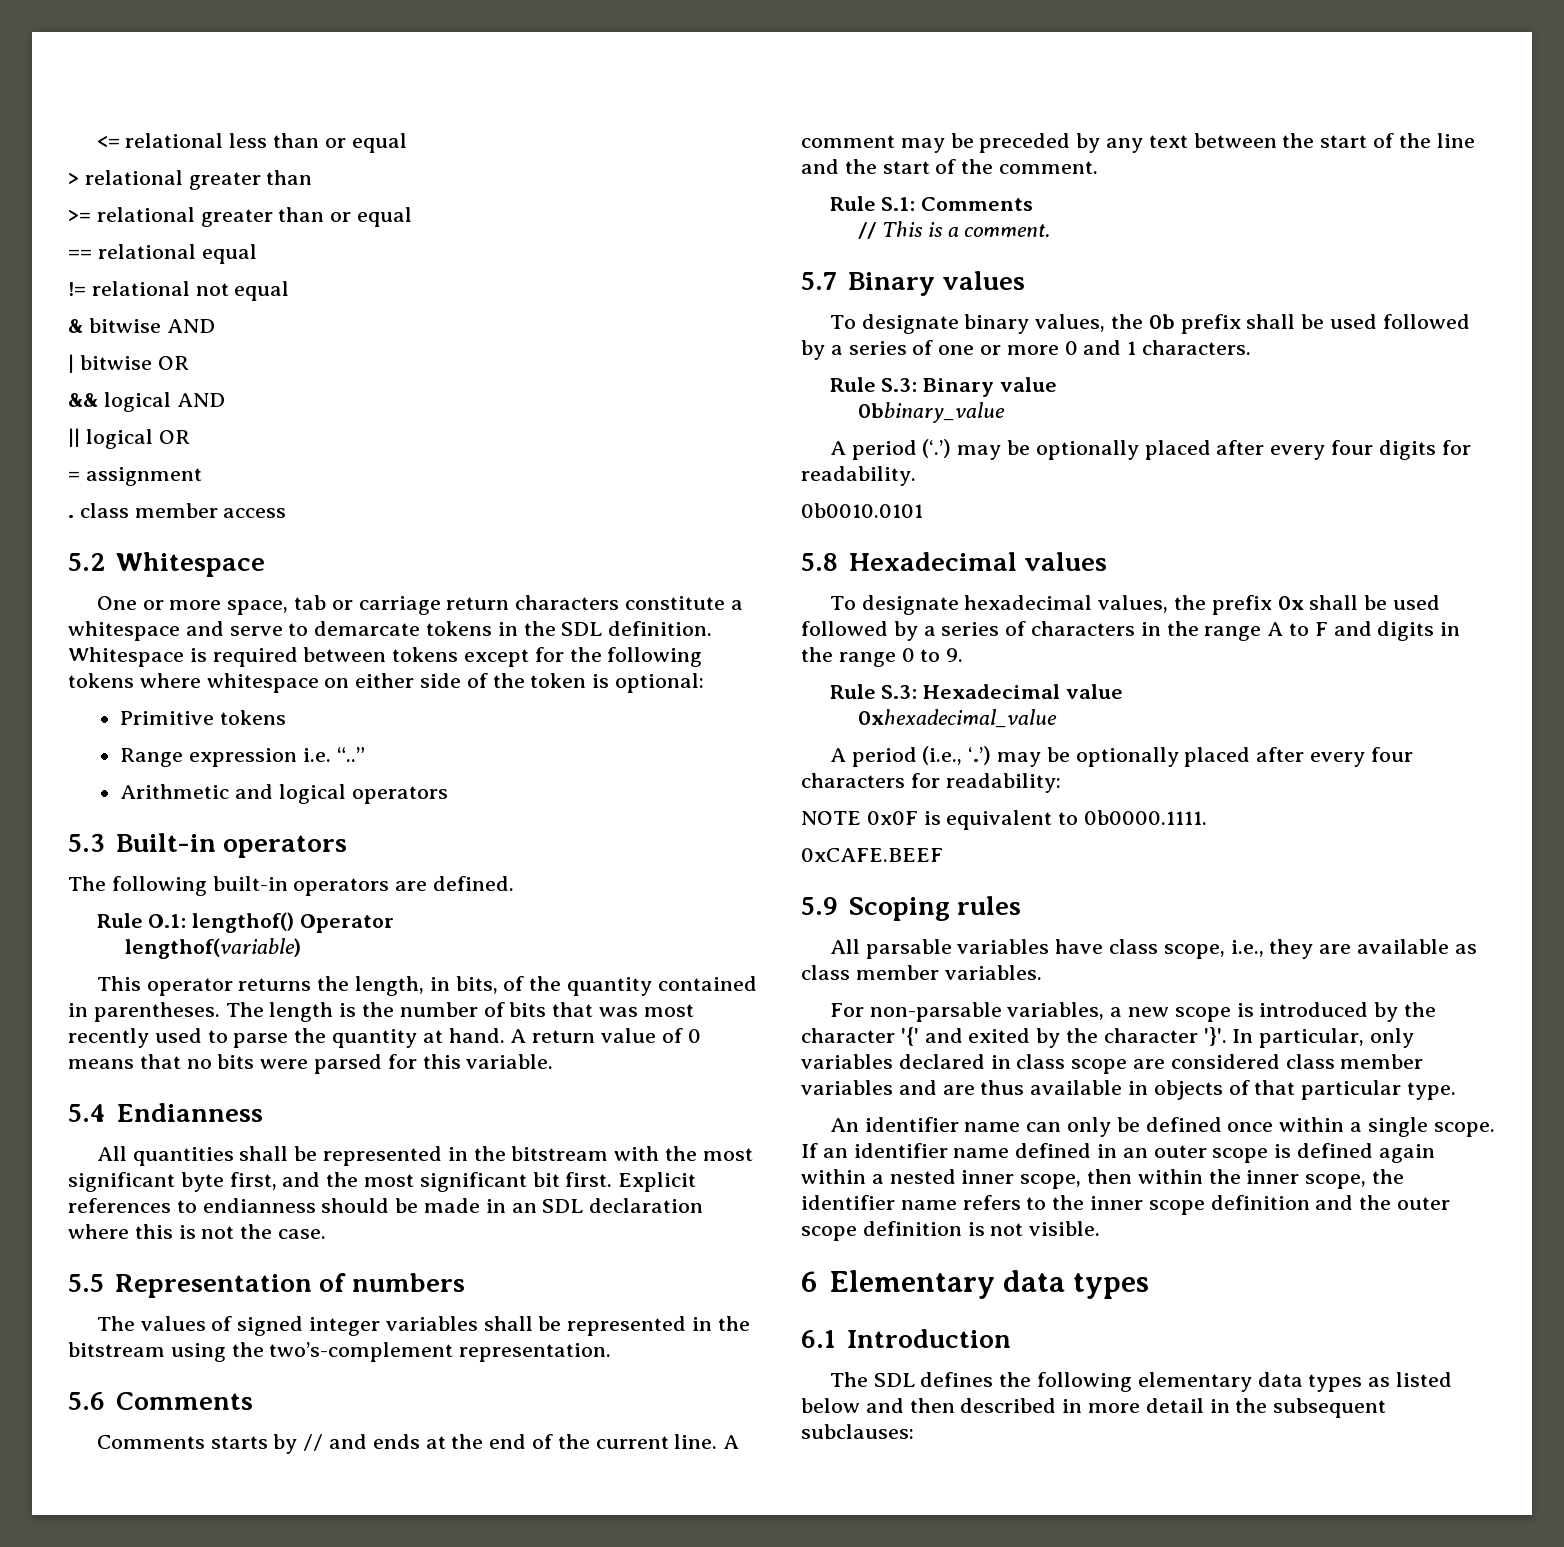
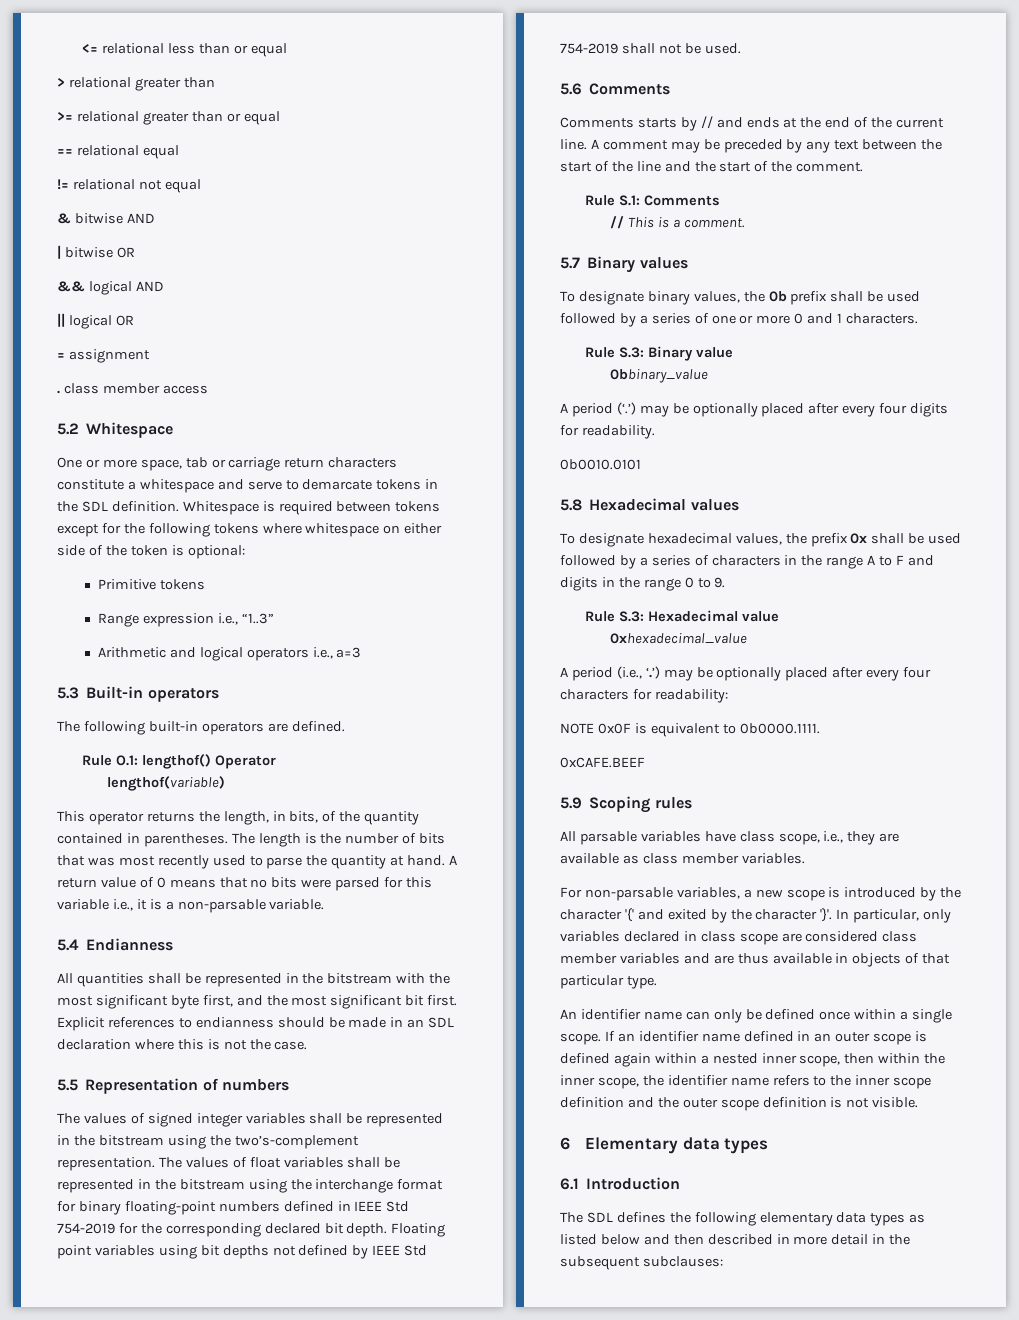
- Range expression i.e. “..”
+ Range expression i.e., “1..3”
- Arithmetic and logical operators
+ Arithmetic and logical operators i.e., a=3
- A return value of 0 means that no bits were parsed for this variable.
+ A return value of 0 means that no bits were parsed for this variable i.e., it is a non-parsable variable.
+ The values of float variables shall be represented in the bitstream using the interchange format for binary floating-point numbers defined in IEEE Std 754-2019 for the corresponding declared bit depth. Floating point variables using bit depths not defined by IEEE Std 754-2019 shall not be used.

